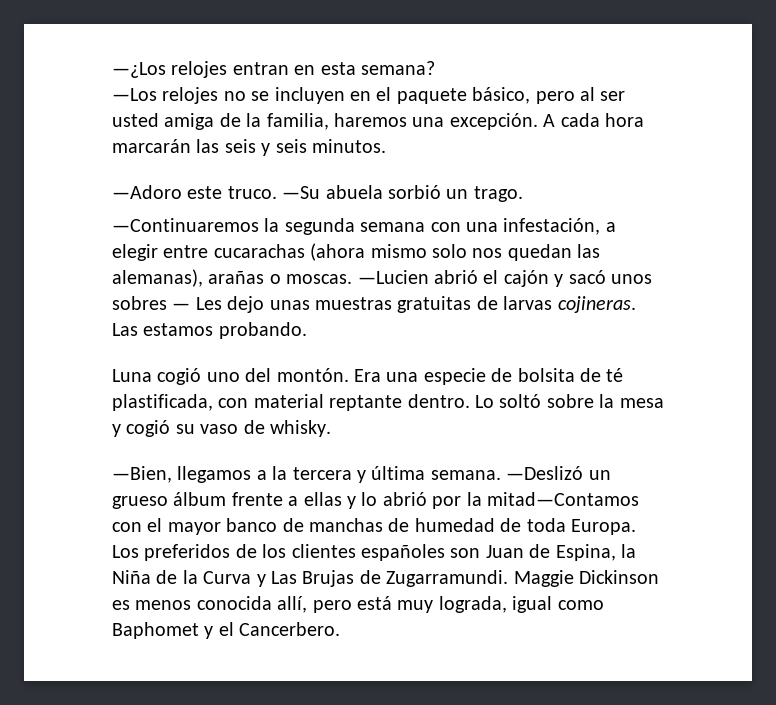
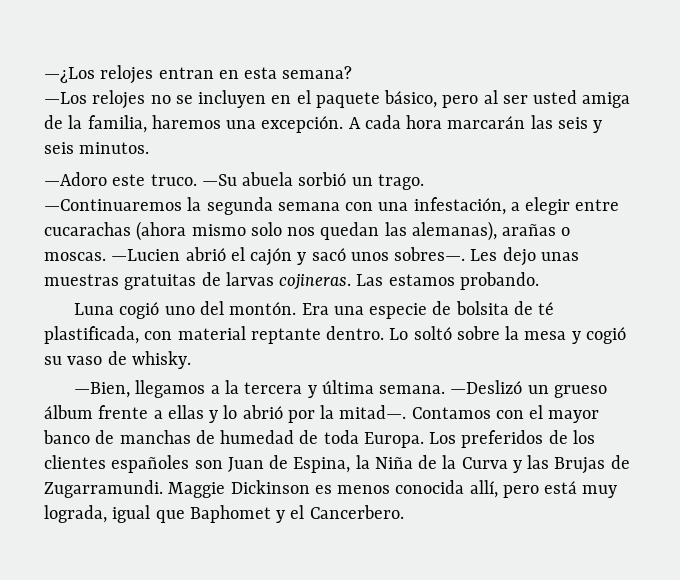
- —Lucien abrió el cajón y sacó unos sobres — Les dejo unas muestras gratuitas de larvas cojineras.
+ —Lucien abrió el cajón y sacó unos sobres—. Les dejo unas muestras gratuitas de larvas cojineras.
- —Deslizó un grueso álbum frente a ellas y lo abrió por la mitad—Contamos con el mayor banco de manchas de humedad de toda Europa.
+ —Deslizó un grueso álbum frente a ellas y lo abrió por la mitad—. Contamos con el mayor banco de manchas de humedad de toda Europa.
- Los preferidos de los clientes españoles son Juan de Espina, la Niña de la Curva y Las Brujas de Zugarramundi.
+ Los preferidos de los clientes españoles son Juan de Espina, la Niña de la Curva y las Brujas de Zugarramundi.
- Maggie Dickinson es menos conocida allí, pero está muy lograda, igual como Baphomet y el Cancerbero.
+ Maggie Dickinson es menos conocida allí, pero está muy lograda, igual que Baphomet y el Cancerbero.

